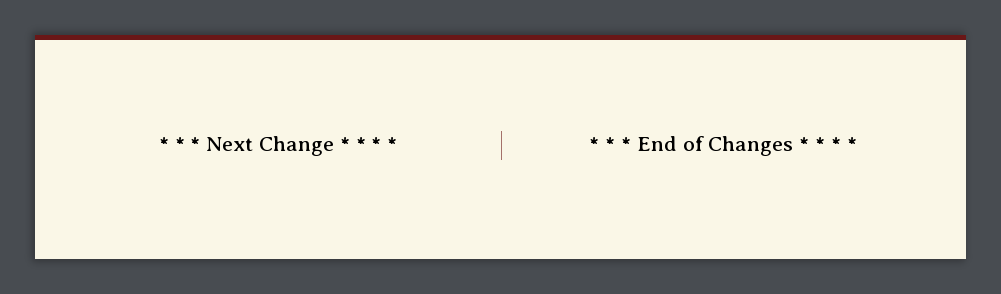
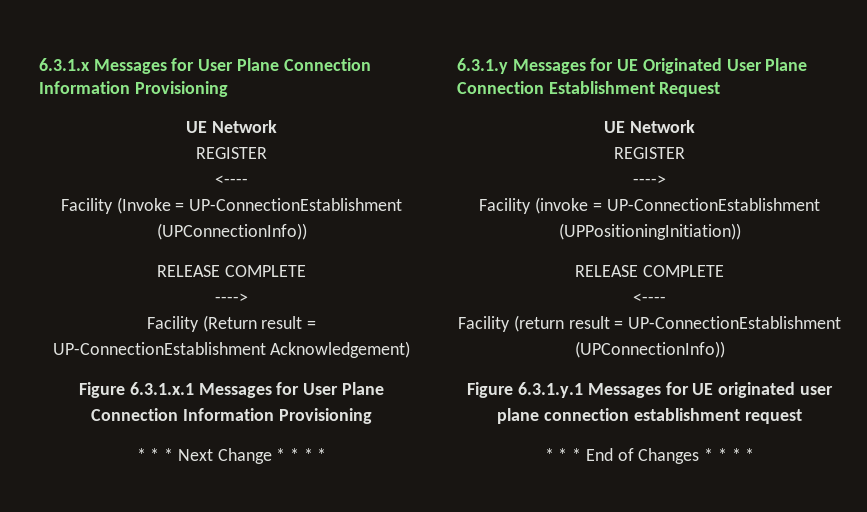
+ 6.3.1.x Messages for User Plane Connection Information Provisioning
+ UE Network
+ REGISTER
+ <----
+ Facility (Invoke = UP-ConnectionEstablishment (UPConnectionInfo))
+ RELEASE COMPLETE
+ ---->
+ Facility (Return result = UP-ConnectionEstablishment Acknowledgement)
+ Figure 6.3.1.x.1 Messages for User Plane Connection Information Provisioning
+ 6.3.1.y Messages for UE Originated User Plane Connection Establishment Request
+ UE Network
+ REGISTER
+ ---->
+ Facility (invoke = UP-ConnectionEstablishment (UPPositioningInitiation))
+ RELEASE COMPLETE
+ <----
+ Facility (return result = UP-ConnectionEstablishment (UPConnectionInfo))
+ Figure 6.3.1.y.1 Messages for UE originated user plane connection establishment request

